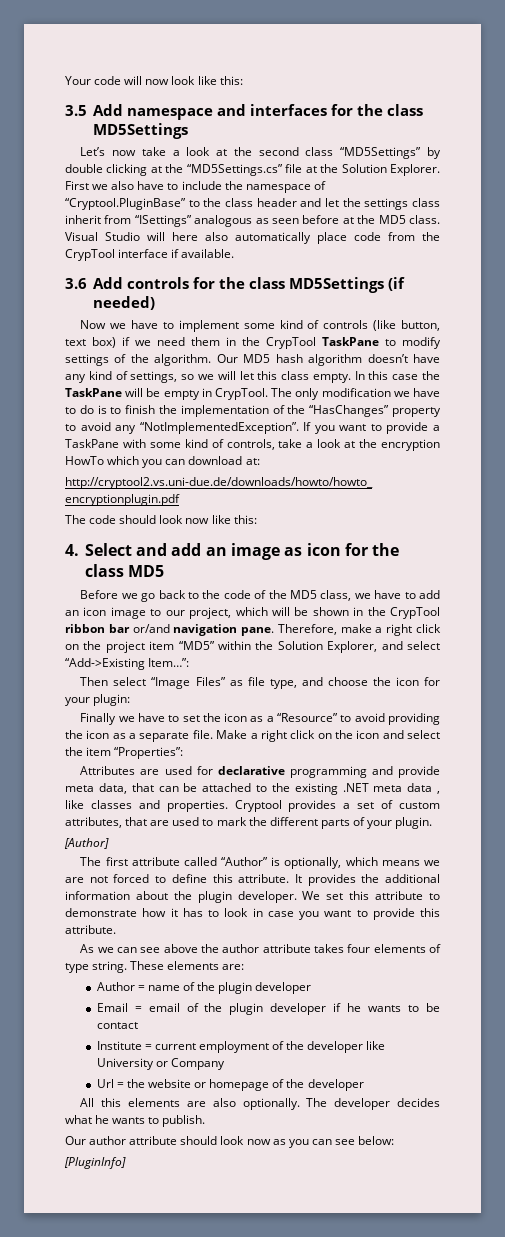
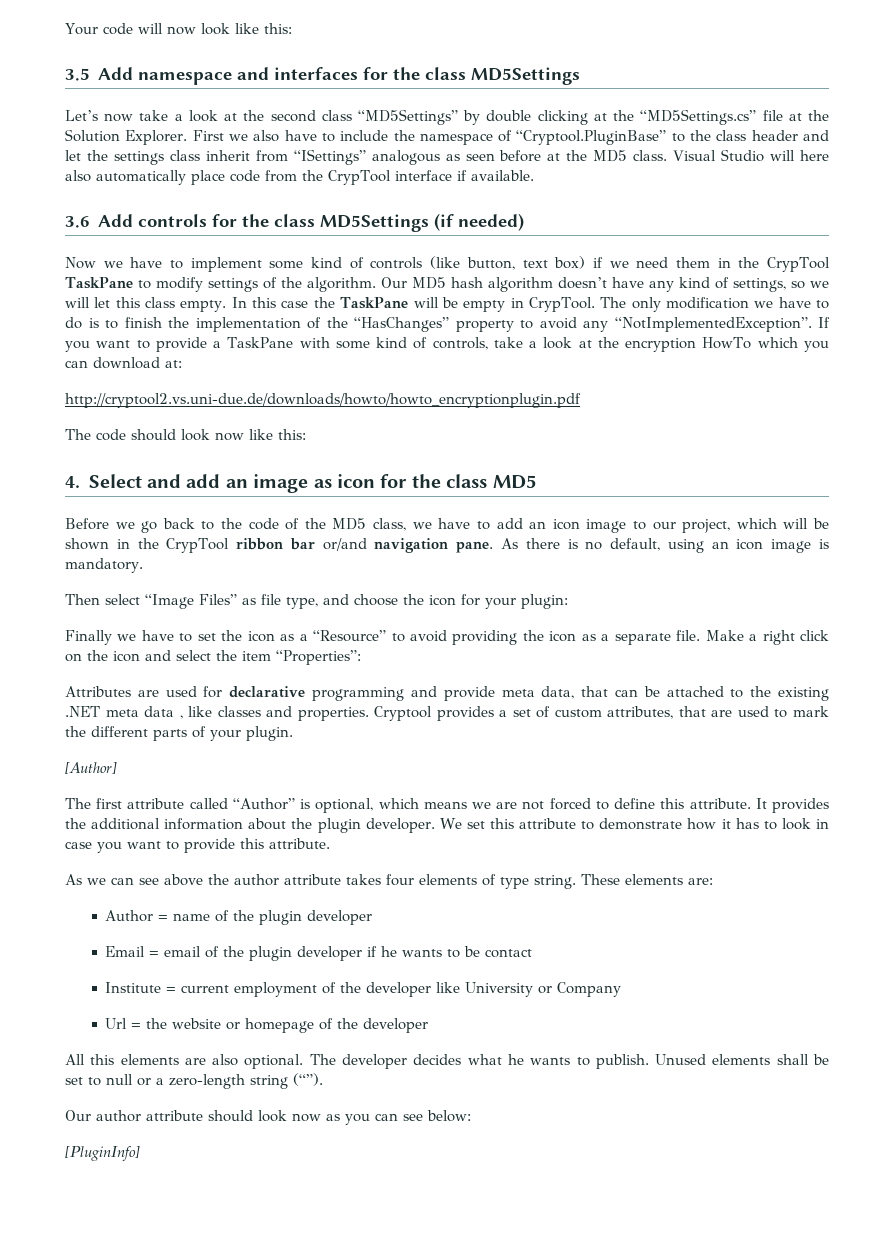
- Therefore, make a right click on the project item “MD5” within the Solution Explorer, and select “Add->Existing Item…”:
+ As there is no default, using an icon image is mandatory.
- The first attribute called “Author” is optionally, which means we are not forced to define this attribute.
+ The first attribute called “Author” is optional, which means we are not forced to define this attribute.
- All this elements are also optionally.
+ All this elements are also optional.
+ Unused elements shall be set to null or a zero-length string (“”).

